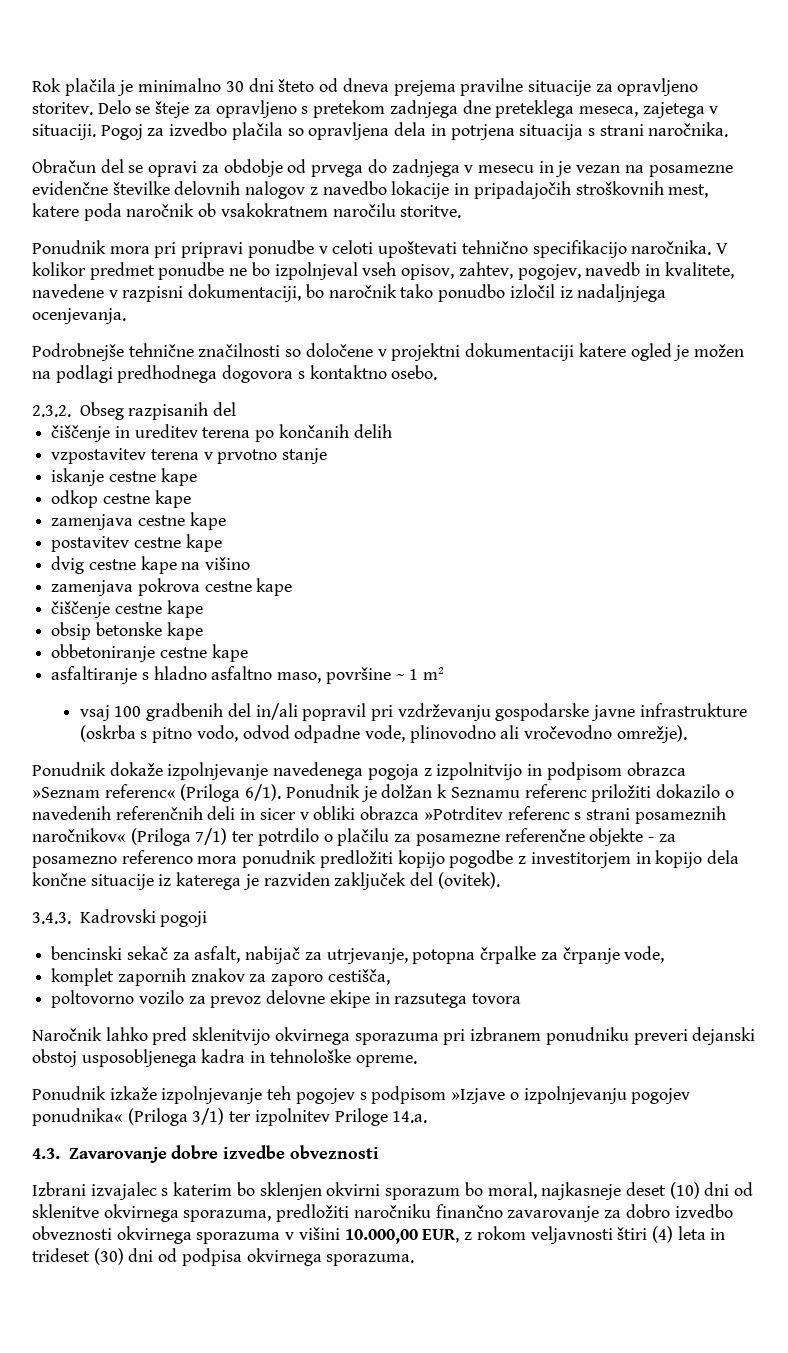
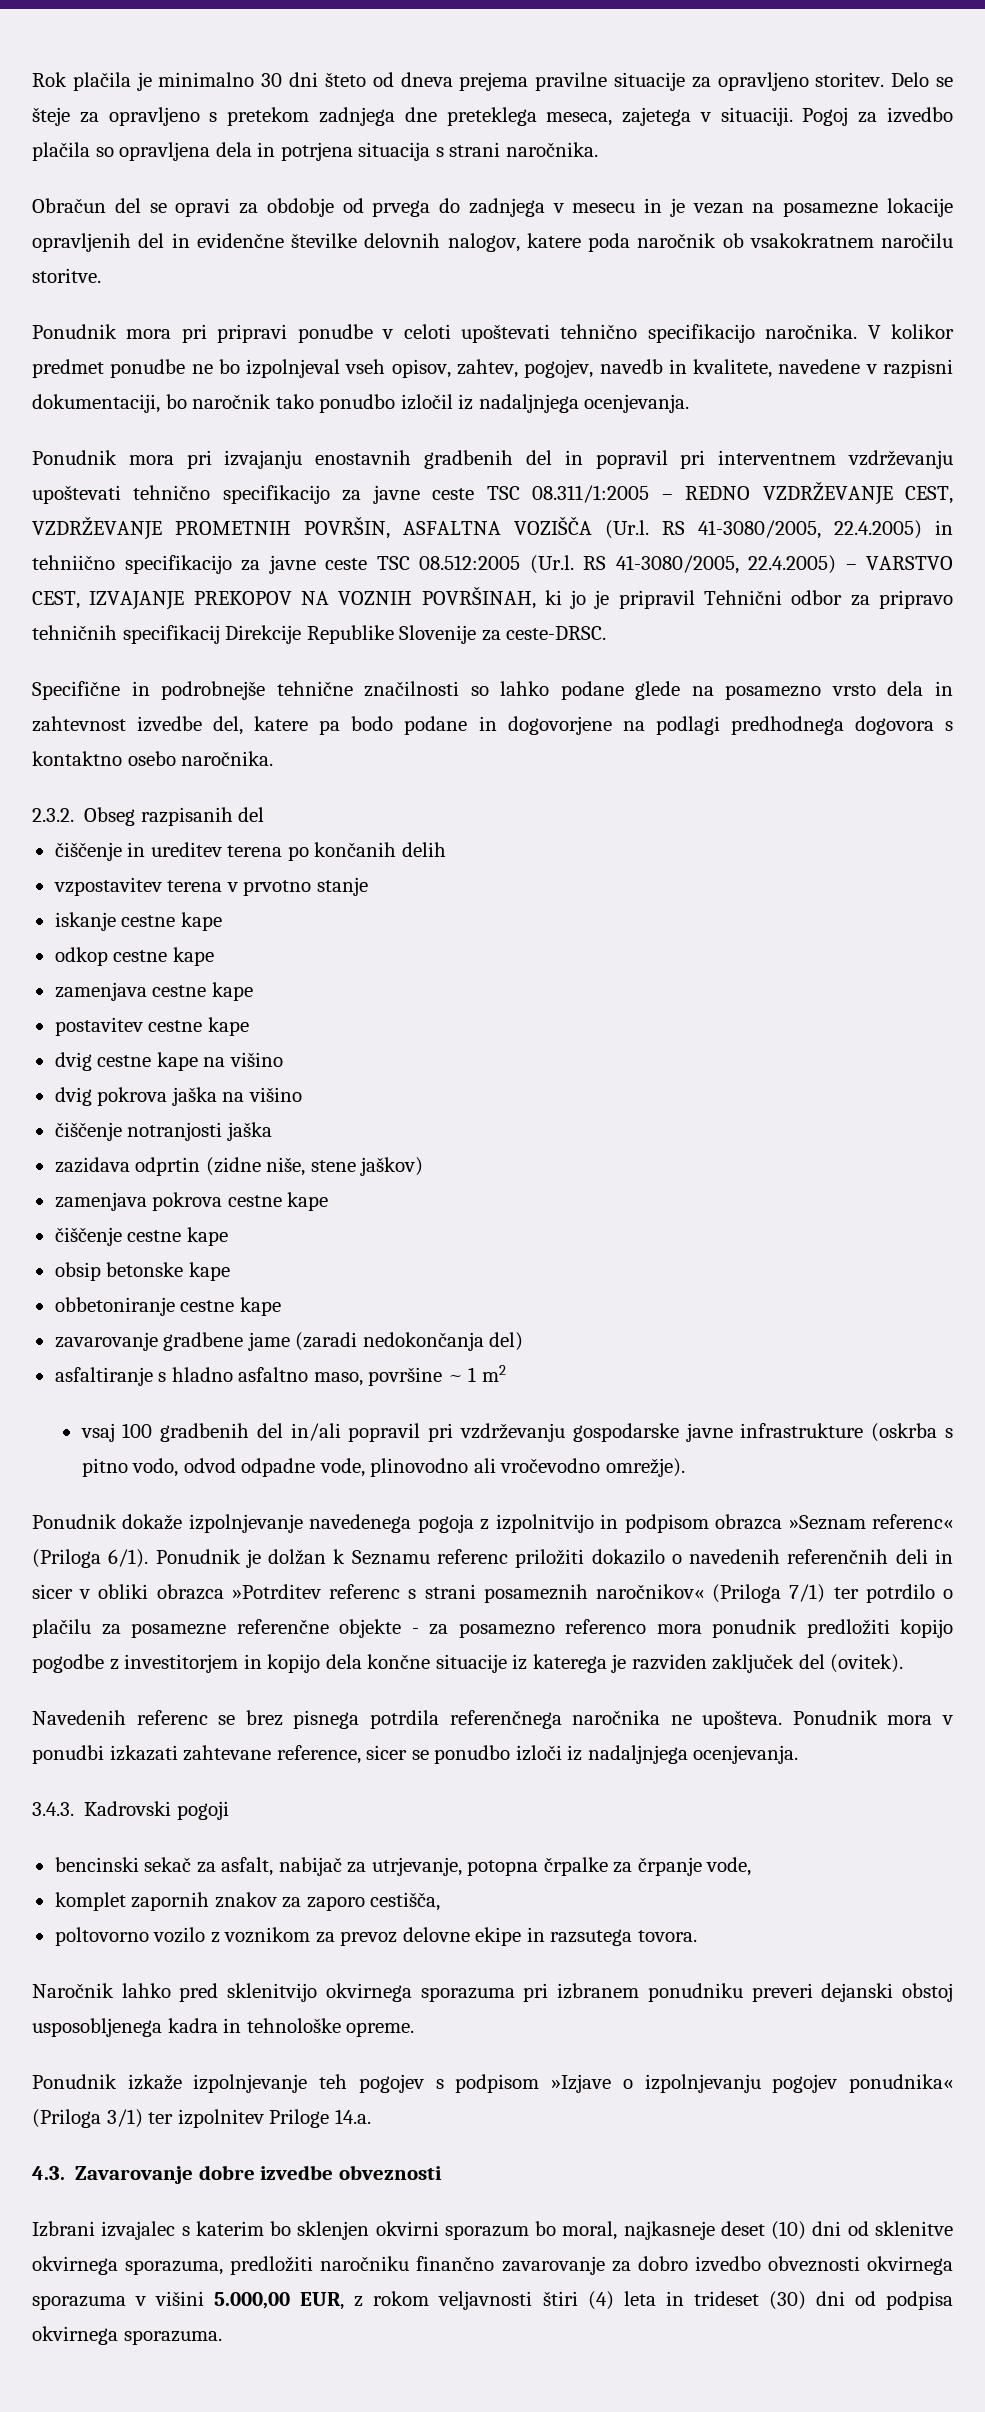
- Obračun del se opravi za obdobje od prvega do zadnjega v mesecu in je vezan na posamezne evidenčne številke delovnih nalogov z navedbo lokacije in pripadajočih stroškovnih mest, katere poda naročnik ob vsakokratnem naročilu storitve.
+ Obračun del se opravi za obdobje od prvega do zadnjega v mesecu in je vezan na posamezne lokacije opravljenih del in evidenčne številke delovnih nalogov, katere poda naročnik ob vsakokratnem naročilu storitve.
- Podrobnejše tehnične značilnosti so določene v projektni dokumentaciji katere ogled je možen na podlagi predhodnega dogovora s kontaktno osebo.
+ Ponudnik mora pri izvajanju enostavnih gradbenih del in popravil pri interventnem vzdrževanju upoštevati tehnično specifikacijo za javne ceste TSC 08.311/1:2005 – REDNO VZDRŽEVANJE CEST, VZDRŽEVANJE PROMETNIH POVRŠIN, ASFALTNA VOZIŠČA (Ur.l. RS 41-3080/2005, 22.4.2005) in tehniično specifikacijo za javne ceste TSC 08.512:2005 (Ur.l. RS 41-3080/2005, 22.4.2005) – VARSTVO CEST, IZVAJANJE PREKOPOV NA VOZNIH POVRŠINAH, ki jo je pripravil Tehnični odbor za pripravo tehničnih specifikacij Direkcije Republike Slovenije za ceste-DRSC.
+ Specifične in podrobnejše tehnične značilnosti so lahko podane glede na posamezno vrsto dela in zahtevnost izvedbe del, katere pa bodo podane in dogovorjene na podlagi predhodnega dogovora s kontaktno osebo naročnika.
+ dvig pokrova jaška na višino
+ čiščenje notranjosti jaška
+ zazidava odprtin (zidne niše, stene jaškov)
+ zavarovanje gradbene jame (zaradi nedokončanja del)
+ Navedenih referenc se brez pisnega potrdila referenčnega naročnika ne upošteva. Ponudnik mora v ponudbi izkazati zahtevane reference, sicer se ponudbo izloči iz nadaljnjega ocenjevanja.
- poltovorno vozilo za prevoz delovne ekipe in razsutega tovora
+ poltovorno vozilo z voznikom za prevoz delovne ekipe in razsutega tovora.
- Izbrani izvajalec s katerim bo sklenjen okvirni sporazum bo moral, najkasneje deset (10) dni od sklenitve okvirnega sporazuma, predložiti naročniku finančno zavarovanje za dobro izvedbo obveznosti okvirnega sporazuma v višini 10.000,00 EUR, z rokom veljavnosti štiri (4) leta in trideset (30) dni od podpisa okvirnega sporazuma.
+ Izbrani izvajalec s katerim bo sklenjen okvirni sporazum bo moral, najkasneje deset (10) dni od sklenitve okvirnega sporazuma, predložiti naročniku finančno zavarovanje za dobro izvedbo obveznosti okvirnega sporazuma v višini 5.000,00 EUR, z rokom veljavnosti štiri (4) leta in trideset (30) dni od podpisa okvirnega sporazuma.

